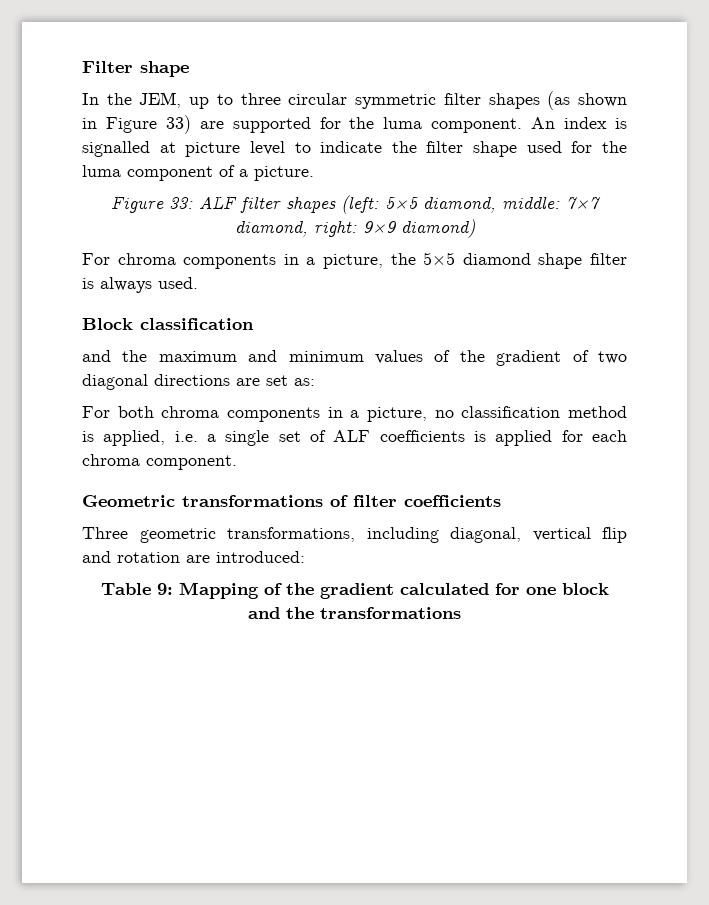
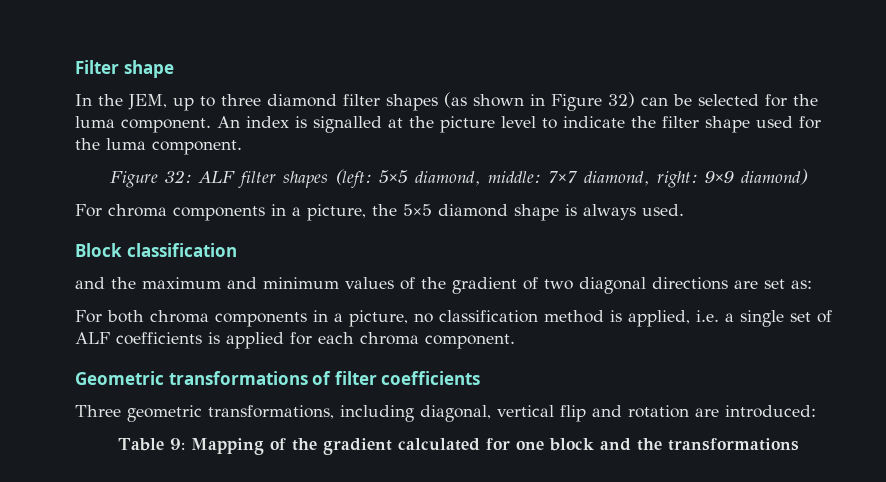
- In the JEM, up to three circular symmetric filter shapes (as shown in Figure 33) are supported for the luma component.
+ In the JEM, up to three diamond filter shapes (as shown in Figure 32) can be selected for the luma component.
- An index is signalled at picture level to indicate the filter shape used for the luma component of a picture.
- Figure 33: ALF filter shapes (left: 5×5 diamond, middle: 7×7 diamond, right: 9×9 diamond)
+ An index is signalled at the picture level to indicate the filter shape used for the luma component.
+ Figure 32: ALF filter shapes (left: 5×5 diamond, middle: 7×7 diamond, right: 9×9 diamond)
- For chroma components in a picture, the 5×5 diamond shape filter is always used.
+ For chroma components in a picture, the 5×5 diamond shape is always used.

